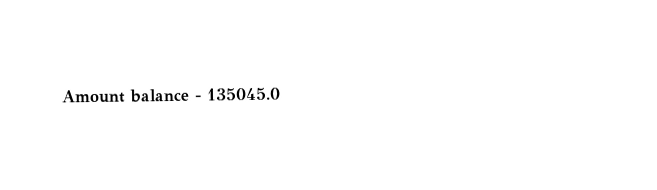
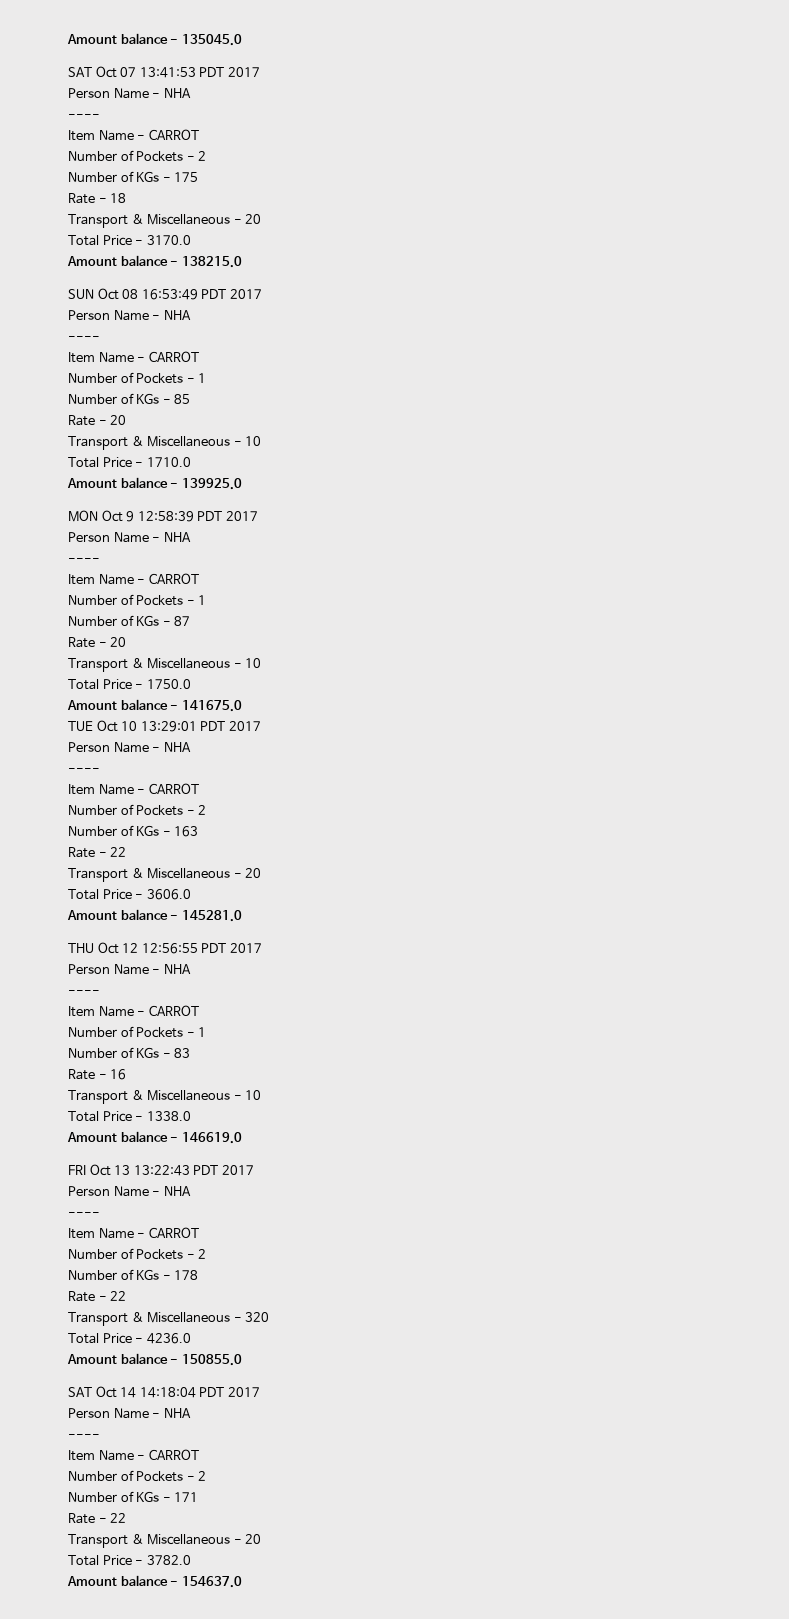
+ SAT Oct 07 13:41:53 PDT 2017
+ Person Name - NHA
+ ----
+ Item Name - CARROT
+ Number of Pockets - 2
+ Number of KGs - 175
+ Rate - 18
+ Transport & Miscellaneous - 20
+ Total Price - 3170.0
+ Amount balance - 138215.0
+ SUN Oct 08 16:53:49 PDT 2017
+ Person Name - NHA
+ ----
+ Item Name - CARROT
+ Number of Pockets - 1
+ Number of KGs - 85
+ Rate - 20
+ Transport & Miscellaneous - 10
+ Total Price - 1710.0
+ Amount balance - 139925.0
+ MON Oct 9 12:58:39 PDT 2017
+ Person Name - NHA
+ ----
+ Item Name - CARROT
+ Number of Pockets - 1
+ Number of KGs - 87
+ Rate - 20
+ Transport & Miscellaneous - 10
+ Total Price - 1750.0
+ Amount balance - 141675.0
+ TUE Oct 10 13:29:01 PDT 2017
+ Person Name - NHA
+ ----
+ Item Name - CARROT
+ Number of Pockets - 2
+ Number of KGs - 163
+ Rate - 22
+ Transport & Miscellaneous - 20
+ Total Price - 3606.0
+ Amount balance - 145281.0
+ THU Oct 12 12:56:55 PDT 2017
+ Person Name - NHA
+ ----
+ Item Name - CARROT
+ Number of Pockets - 1
+ Number of KGs - 83
+ Rate - 16
+ Transport & Miscellaneous - 10
+ Total Price - 1338.0
+ Amount balance - 146619.0
+ FRI Oct 13 13:22:43 PDT 2017
+ Person Name - NHA
+ ----
+ Item Name - CARROT
+ Number of Pockets - 2
+ Number of KGs - 178
+ Rate - 22
+ Transport & Miscellaneous - 320
+ Total Price - 4236.0
+ Amount balance - 150855.0
+ SAT Oct 14 14:18:04 PDT 2017
+ Person Name - NHA
+ ----
+ Item Name - CARROT
+ Number of Pockets - 2
+ Number of KGs - 171
+ Rate - 22
+ Transport & Miscellaneous - 20
+ Total Price - 3782.0
+ Amount balance - 154637.0

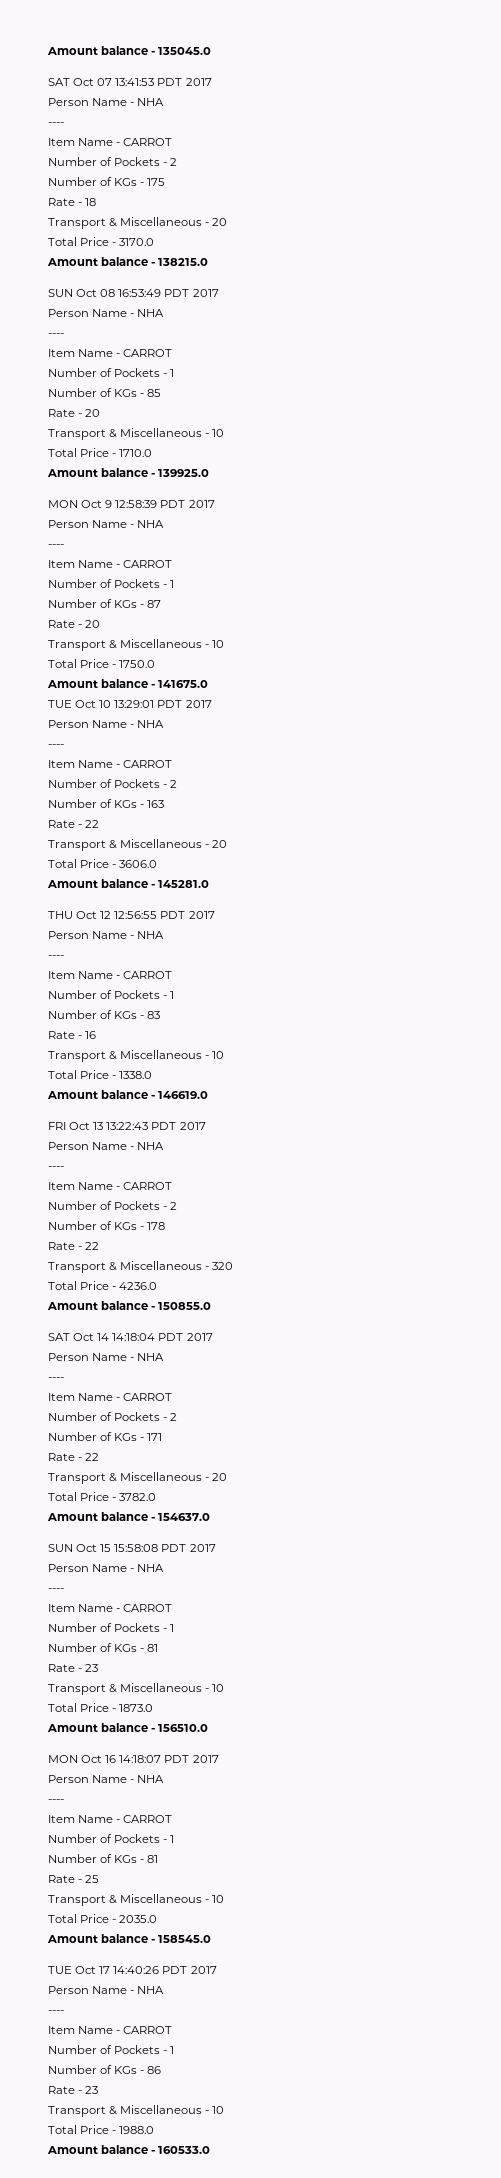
+ SUN Oct 15 15:58:08 PDT 2017
+ Person Name - NHA
+ ----
+ Item Name - CARROT
+ Number of Pockets - 1
+ Number of KGs - 81
+ Rate - 23
+ Transport & Miscellaneous - 10
+ Total Price - 1873.0
+ Amount balance - 156510.0
+ MON Oct 16 14:18:07 PDT 2017
+ Person Name - NHA
+ ----
+ Item Name - CARROT
+ Number of Pockets - 1
+ Number of KGs - 81
+ Rate - 25
+ Transport & Miscellaneous - 10
+ Total Price - 2035.0
+ Amount balance - 158545.0
+ TUE Oct 17 14:40:26 PDT 2017
+ Person Name - NHA
+ ----
+ Item Name - CARROT
+ Number of Pockets - 1
+ Number of KGs - 86
+ Rate - 23
+ Transport & Miscellaneous - 10
+ Total Price - 1988.0
+ Amount balance - 160533.0

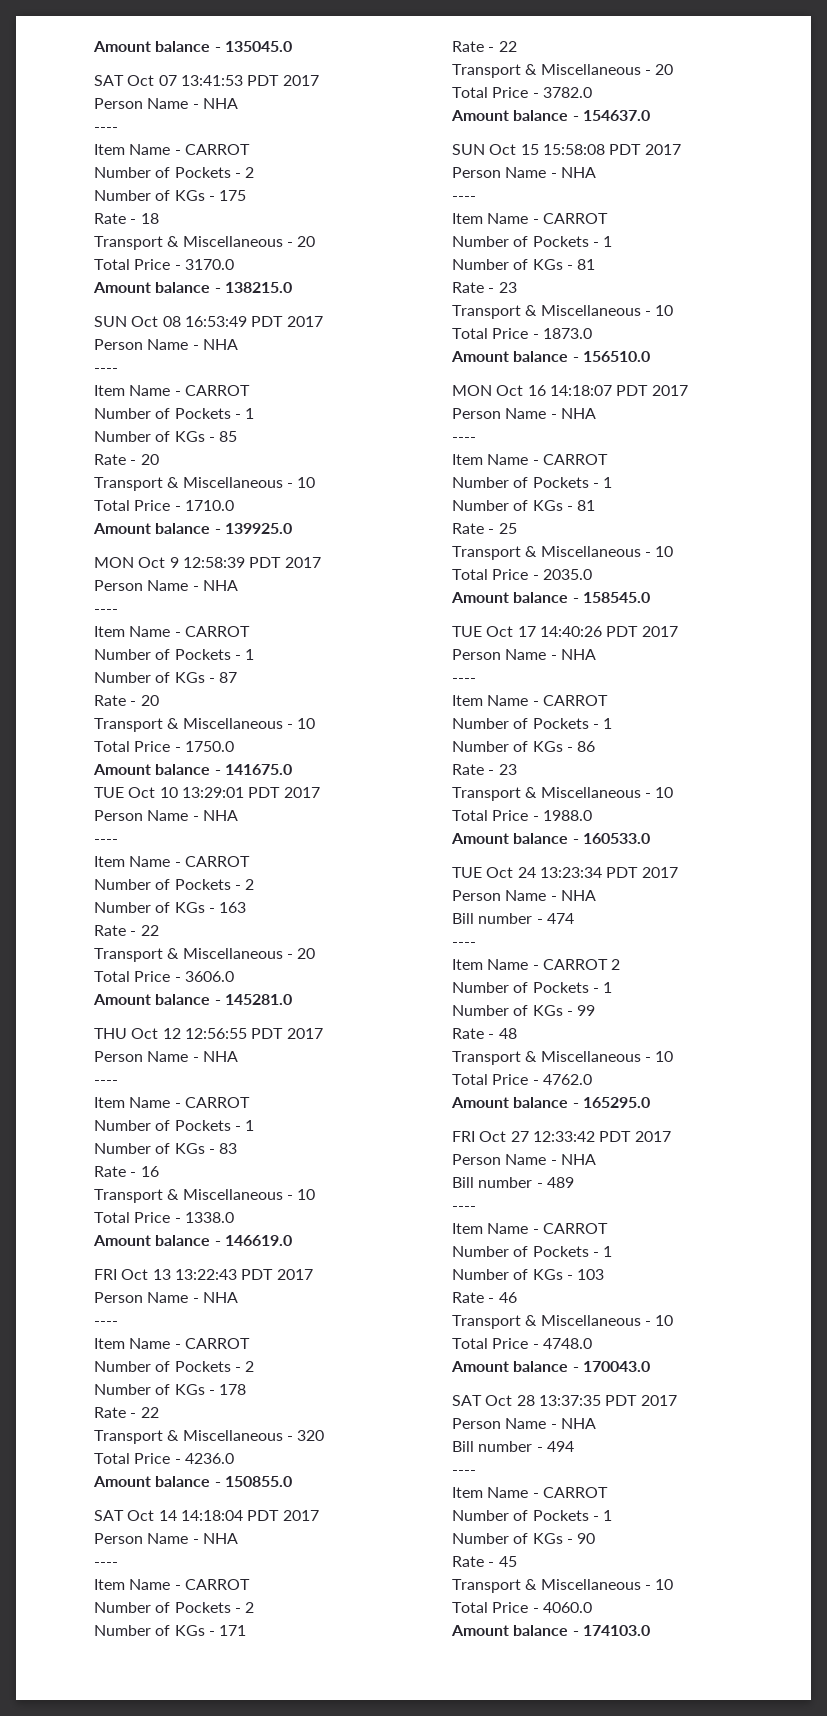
+ TUE Oct 24 13:23:34 PDT 2017
+ Person Name - NHA
+ Bill number - 474
+ ----
+ Item Name - CARROT 2
+ Number of Pockets - 1
+ Number of KGs - 99
+ Rate - 48
+ Transport & Miscellaneous - 10
+ Total Price - 4762.0
+ Amount balance - 165295.0
+ FRI Oct 27 12:33:42 PDT 2017
+ Person Name - NHA
+ Bill number - 489
+ ----
+ Item Name - CARROT
+ Number of Pockets - 1
+ Number of KGs - 103
+ Rate - 46
+ Transport & Miscellaneous - 10
+ Total Price - 4748.0
+ Amount balance - 170043.0
+ SAT Oct 28 13:37:35 PDT 2017
+ Person Name - NHA
+ Bill number - 494
+ ----
+ Item Name - CARROT
+ Number of Pockets - 1
+ Number of KGs - 90
+ Rate - 45
+ Transport & Miscellaneous - 10
+ Total Price - 4060.0
+ Amount balance - 174103.0

